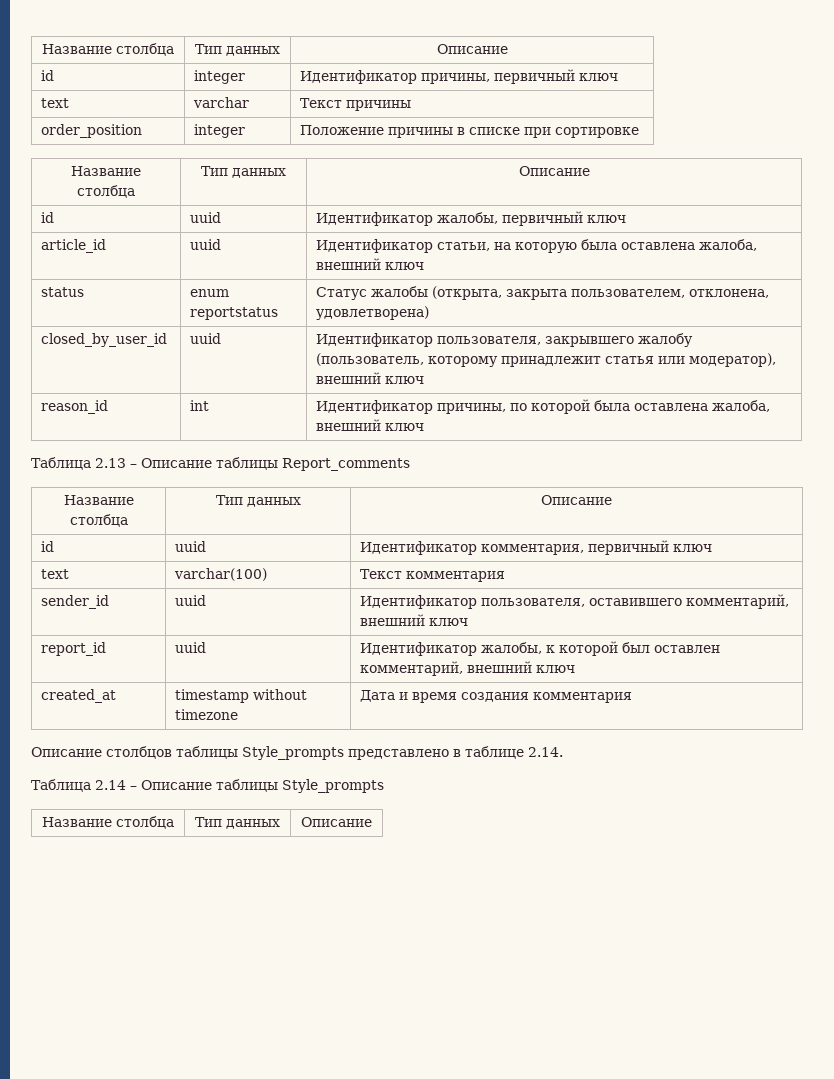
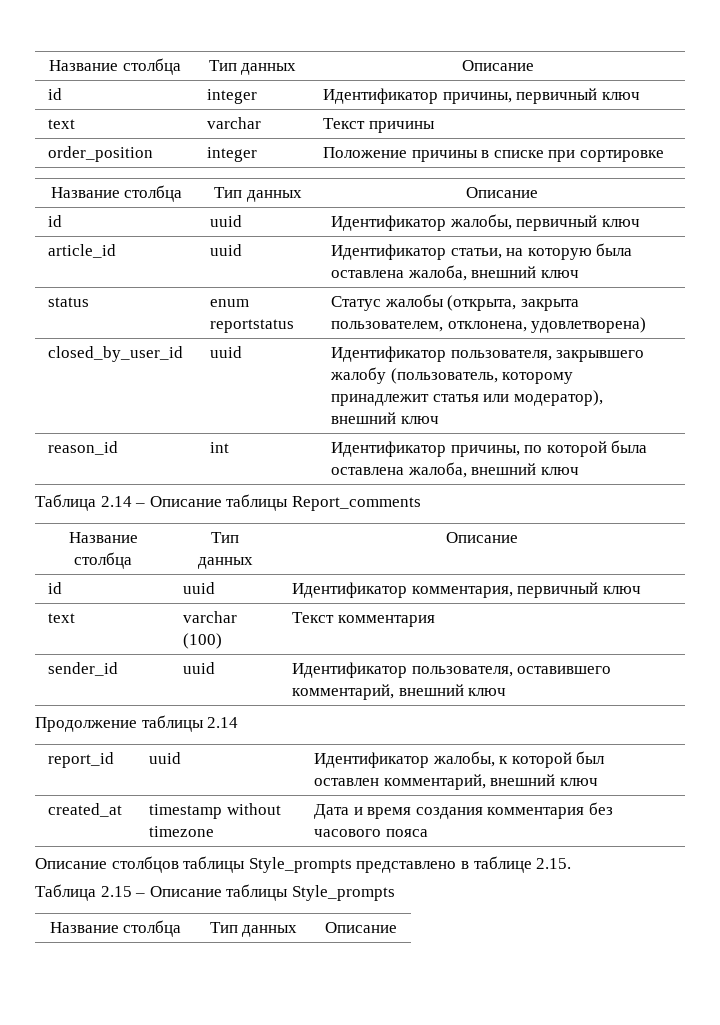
- Таблица 2.13 – Описание таблицы Report_comments
+ Таблица 2.14 – Описание таблицы Report_comments
- text | varchar(100) | Текст комментария
+ text | varchar (100) | Текст комментария
+ Продолжение таблицы 2.14
- created_at | timestamp without timezone | Дата и время создания комментария
+ created_at | timestamp without timezone | Дата и время создания комментария без часового пояса
- Описание столбцов таблицы Style_prompts представлено в таблице 2.14.
- Таблица 2.14 – Описание таблицы Style_prompts
+ Описание столбцов таблицы Style_prompts представлено в таблице 2.15.
+ Таблица 2.15 – Описание таблицы Style_prompts

